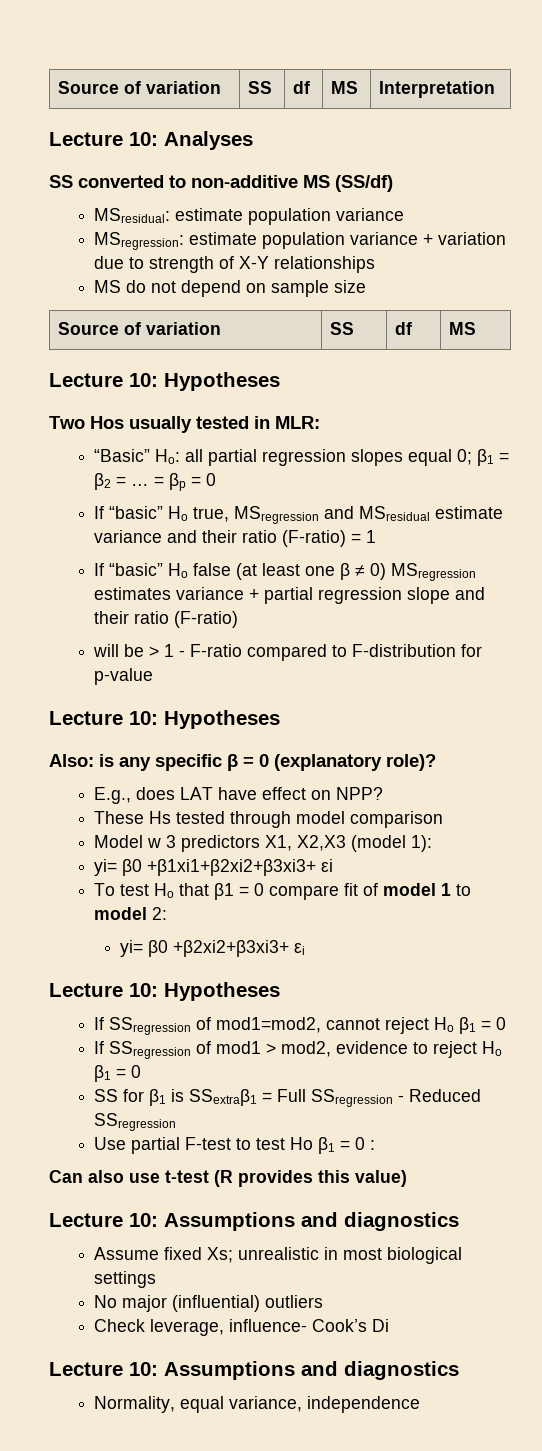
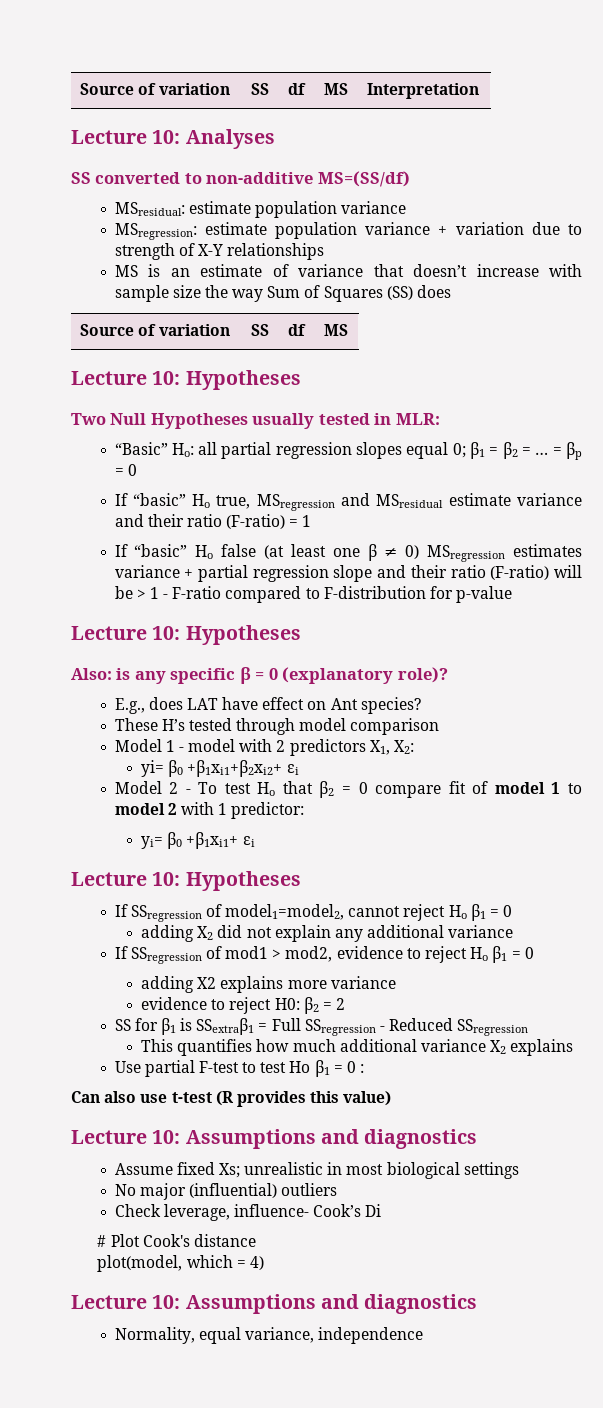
- SS converted to non-additive MS (SS/df)
+ SS converted to non-additive MS=(SS/df)
- MS do not depend on sample size
+ MS is an estimate of variance that doesn’t increase with sample size the way Sum of Squares (SS) does
- Two Hos usually tested in MLR:
+ Two Null Hypotheses usually tested in MLR:
- If “basic” Ho false (at least one β ≠ 0) MSregression estimates variance + partial regression slope and their ratio (F-ratio)
- will be > 1 - F-ratio compared to F-distribution for p-value
+ If “basic” Ho false (at least one β ≠ 0) MSregression estimates variance + partial regression slope and their ratio (F-ratio) will be > 1 - F-ratio compared to F-distribution for p-value
- E.g., does LAT have effect on NPP?
+ E.g., does LAT have effect on Ant species?
- These Hs tested through model comparison
+ These H’s tested through model comparison
- Model w 3 predictors X1, X2,X3 (model 1):
- yi= β0 +β1xi1+β2xi2+β3xi3+ εi
- To test Ho that β1 = 0 compare fit of model 1 to model 2:
- yi= β0 +β2xi2+β3xi3+ εi
+ Model 1 - model with 2 predictors X1, X2:
+ yi= β0 +β1xi1+β2xi2+ εi
+ Model 2 - To test Ho that β2 = 0 compare fit of model 1 to model 2 with 1 predictor:
+ yi= β0 +β1xi1+ εi
- If SSregression of mod1=mod2, cannot reject Ho β1 = 0
+ If SSregression of model1=model2, cannot reject Ho β1 = 0
+ adding X2 did not explain any additional variance
+ adding X2 explains more variance
+ evidence to reject H0: β2 = 2
+ This quantifies how much additional variance X2 explains
+ # Plot Cook's distance
+ plot(model, which = 4)

